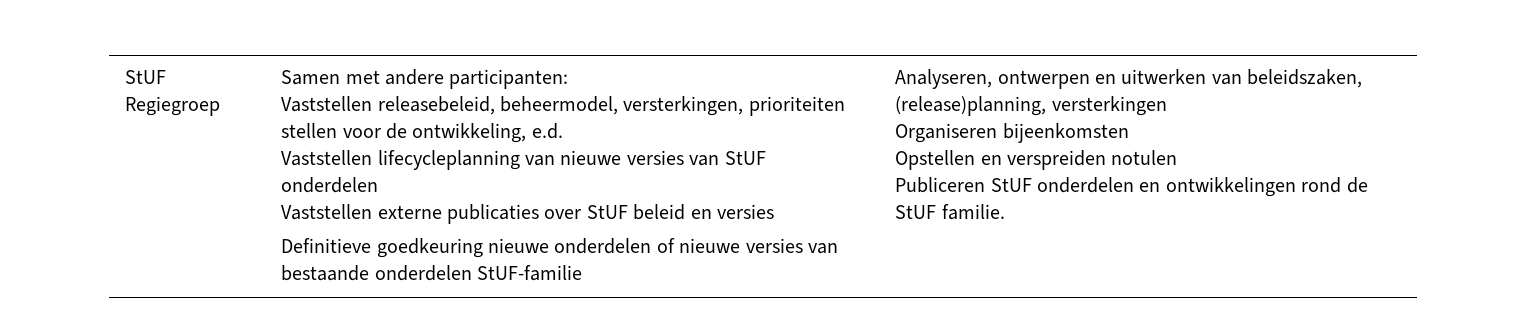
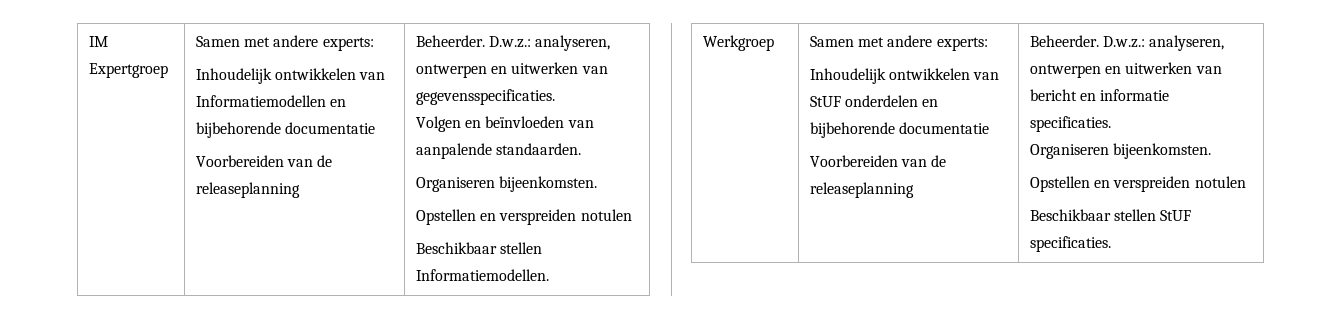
- StUF Regiegroep | Samen met andere participanten:
- Vaststellen releasebeleid, beheermodel, versterkingen, prioriteiten stellen voor de ontwikkeling, e.d.
- Vaststellen lifecycleplanning van nieuwe versies van StUF onderdelen
- Vaststellen externe publicaties over StUF beleid en versies
- Definitieve goedkeuring nieuwe onderdelen of nieuwe versies van bestaande onderdelen StUF-familie | Analyseren, ontwerpen en uitwerken van beleidszaken, (release)planning, versterkingen
- Organiseren bijeenkomsten
+ IM Expertgroep | Samen met andere experts:
+ Inhoudelijk ontwikkelen van Informatiemodellen en bijbehorende documentatie
+ Voorbereiden van de releaseplanning | Beheerder. D.w.z.: analyseren, ontwerpen en uitwerken van gegevensspecificaties.
+ Volgen en beïnvloeden van aanpalende standaarden.
+ Organiseren bijeenkomsten.
  Opstellen en verspreiden notulen
- Publiceren StUF onderdelen en ontwikkelingen rond de StUF familie.
+ Beschikbaar stellen Informatiemodellen.
+ Werkgroep | Samen met andere experts:
+ Inhoudelijk ontwikkelen van StUF onderdelen en bijbehorende documentatie
+ Voorbereiden van de releaseplanning | Beheerder. D.w.z.: analyseren, ontwerpen en uitwerken van bericht en informatie specificaties.
+ Organiseren bijeenkomsten.
+ Opstellen en verspreiden notulen
+ Beschikbaar stellen StUF specificaties.

